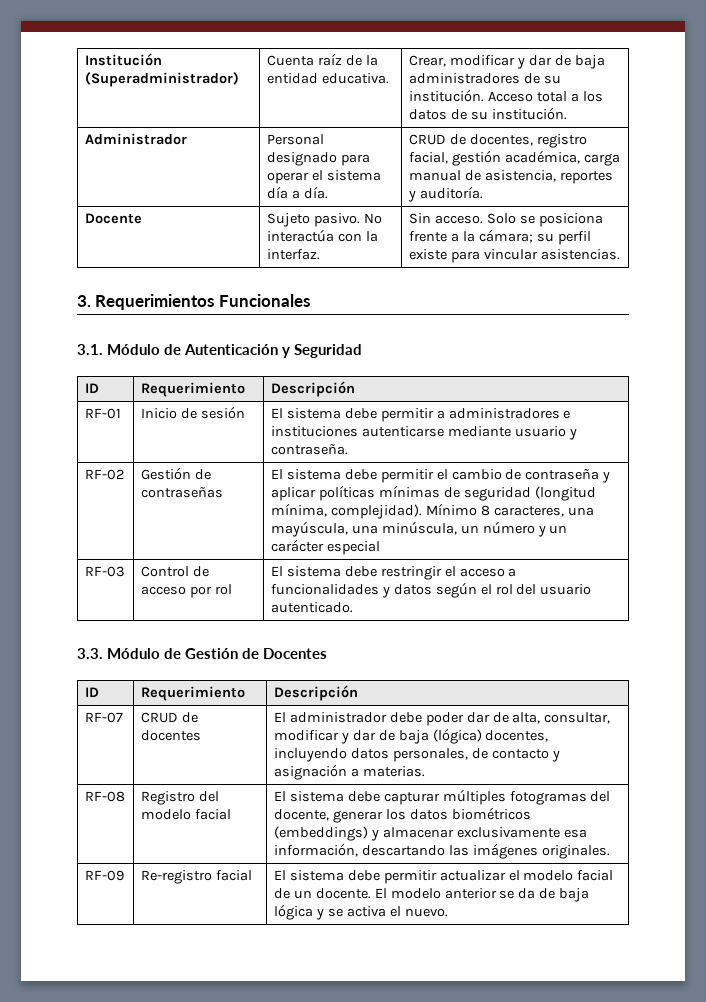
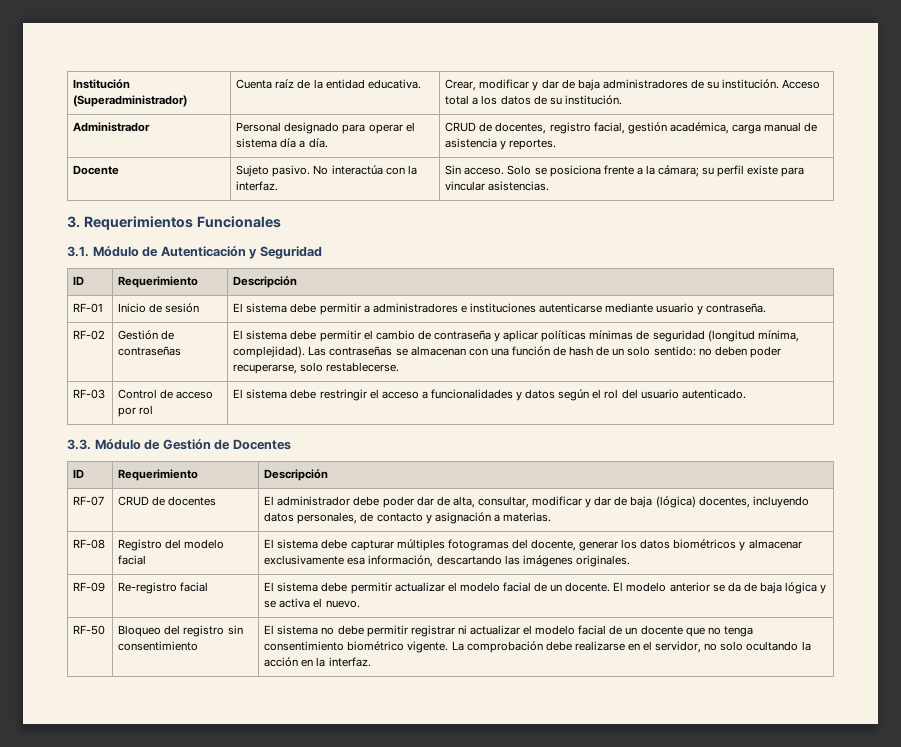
- Administrador | Personal designado para operar el sistema día a día. | CRUD de docentes, registro facial, gestión académica, carga manual de asistencia, reportes y auditoría.
+ Administrador | Personal designado para operar el sistema día a día. | CRUD de docentes, registro facial, gestión académica, carga manual de asistencia y reportes.
- RF-02 | Gestión de contraseñas | El sistema debe permitir el cambio de contraseña y aplicar políticas mínimas de seguridad (longitud mínima, complejidad). Mínimo 8 caracteres, una mayúscula, una minúscula, un número y un carácter especial
+ RF-02 | Gestión de contraseñas | El sistema debe permitir el cambio de contraseña y aplicar políticas mínimas de seguridad (longitud mínima, complejidad). Las contraseñas se almacenan con una función de hash de un solo sentido: no deben poder recuperarse, solo restablecerse.
- RF-08 | Registro del modelo facial | El sistema debe capturar múltiples fotogramas del docente, generar los datos biométricos (embeddings) y almacenar exclusivamente esa información, descartando las imágenes originales.
+ RF-08 | Registro del modelo facial | El sistema debe capturar múltiples fotogramas del docente, generar los datos biométricos y almacenar exclusivamente esa información, descartando las imágenes originales.
+ RF-50 | Bloqueo del registro sin consentimiento | El sistema no debe permitir registrar ni actualizar el modelo facial de un docente que no tenga consentimiento biométrico vigente. La comprobación debe realizarse en el servidor, no solo ocultando la acción en la interfaz.

